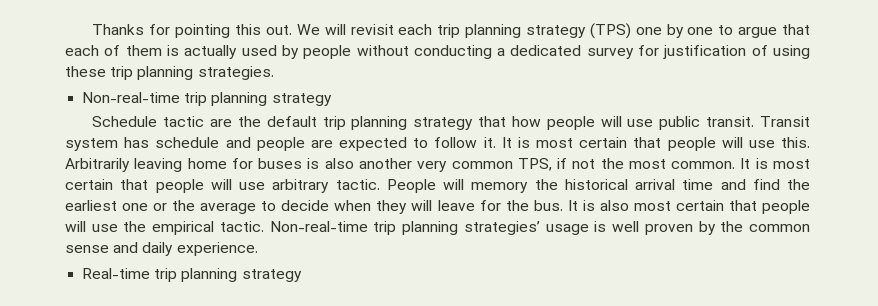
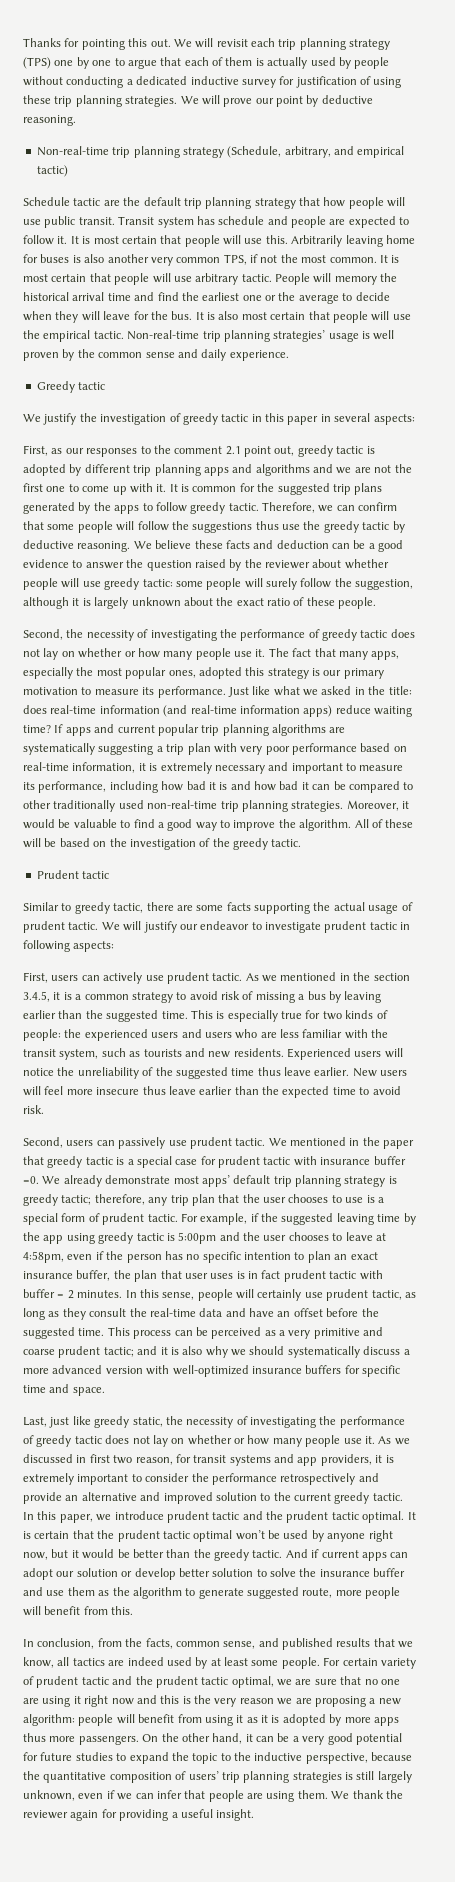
- We will revisit each trip planning strategy (TPS) one by one to argue that each of them is actually used by people without conducting a dedicated survey for justification of using these trip planning strategies.
+ We will revisit each trip planning strategy (TPS) one by one to argue that each of them is actually used by people without conducting a dedicated inductive survey for justification of using these trip planning strategies. We will prove our point by deductive reasoning.
- Non-real-time trip planning strategy
+ Non-real-time trip planning strategy (Schedule, arbitrary, and empirical tactic)
- Real-time trip planning strategy
+ Greedy tactic
+ We justify the investigation of greedy tactic in this paper in several aspects:
+ First, as our responses to the comment 2.1 point out, greedy tactic is adopted by different trip planning apps and algorithms and we are not the first one to come up with it. It is common for the suggested trip plans generated by the apps to follow greedy tactic. Therefore, we can confirm that some people will follow the suggestions thus use the greedy tactic by deductive reasoning. We believe these facts and deduction can be a good evidence to answer the question raised by the reviewer about whether people will use greedy tactic: some people will surely follow the suggestion, although it is largely unknown about the exact ratio of these people.
+ Second, the necessity of investigating the performance of greedy tactic does not lay on whether or how many people use it. The fact that many apps, especially the most popular ones, adopted this strategy is our primary motivation to measure its performance. Just like what we asked in the title: does real-time information (and real-time information apps) reduce waiting time? If apps and current popular trip planning algorithms are systematically suggesting a trip plan with very poor performance based on real-time information, it is extremely necessary and important to measure its performance, including how bad it is and how bad it can be compared to other traditionally used non-real-time trip planning strategies. Moreover, it would be valuable to find a good way to improve the algorithm. All of these will be based on the investigation of the greedy tactic.
+ Prudent tactic
+ Similar to greedy tactic, there are some facts supporting the actual usage of prudent tactic. We will justify our endeavor to investigate prudent tactic in following aspects:
+ First, users can actively use prudent tactic. As we mentioned in the section 3.4.5, it is a common strategy to avoid risk of missing a bus by leaving earlier than the suggested time. This is especially true for two kinds of people: the experienced users and users who are less familiar with the transit system, such as tourists and new residents. Experienced users will notice the unreliability of the suggested time thus leave earlier. New users will feel more insecure thus leave earlier than the expected time to avoid risk.
+ Second, users can passively use prudent tactic. We mentioned in the paper that greedy tactic is a special case for prudent tactic with insurance buffer =0. We already demonstrate most apps’ default trip planning strategy is greedy tactic; therefore, any trip plan that the user chooses to use is a special form of prudent tactic. For example, if the suggested leaving time by the app using greedy tactic is 5:00pm and the user chooses to leave at 4:58pm, even if the person has no specific intention to plan an exact insurance buffer, the plan that user uses is in fact prudent tactic with buffer = 2 minutes. In this sense, people will certainly use prudent tactic, as long as they consult the real-time data and have an offset before the suggested time. This process can be perceived as a very primitive and coarse prudent tactic; and it is also why we should systematically discuss a more advanced version with well-optimized insurance buffers for specific time and space.
+ Last, just like greedy static, the necessity of investigating the performance of greedy tactic does not lay on whether or how many people use it. As we discussed in first two reason, for transit systems and app providers, it is extremely important to consider the performance retrospectively and provide an alternative and improved solution to the current greedy tactic. In this paper, we introduce prudent tactic and the prudent tactic optimal. It is certain that the prudent tactic optimal won’t be used by anyone right now, but it would be better than the greedy tactic. And if current apps can adopt our solution or develop better solution to solve the insurance buffer and use them as the algorithm to generate suggested route, more people will benefit from this.
+ In conclusion, from the facts, common sense, and published results that we know, all tactics are indeed used by at least some people. For certain variety of prudent tactic and the prudent tactic optimal, we are sure that no one are using it right now and this is the very reason we are proposing a new algorithm: people will benefit from using it as it is adopted by more apps thus more passengers. On the other hand, it can be a very good potential for future studies to expand the topic to the inductive perspective, because the quantitative composition of users’ trip planning strategies is still largely unknown, even if we can infer that people are using them. We thank the reviewer again for providing a useful insight.

